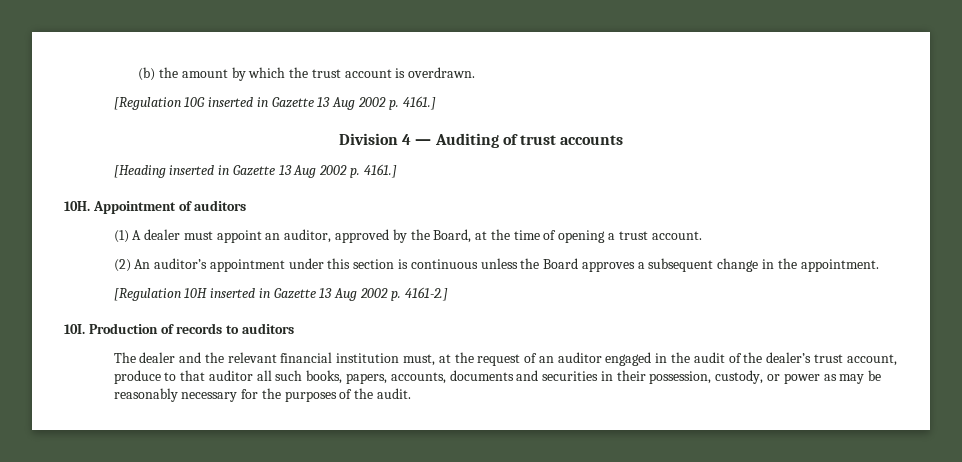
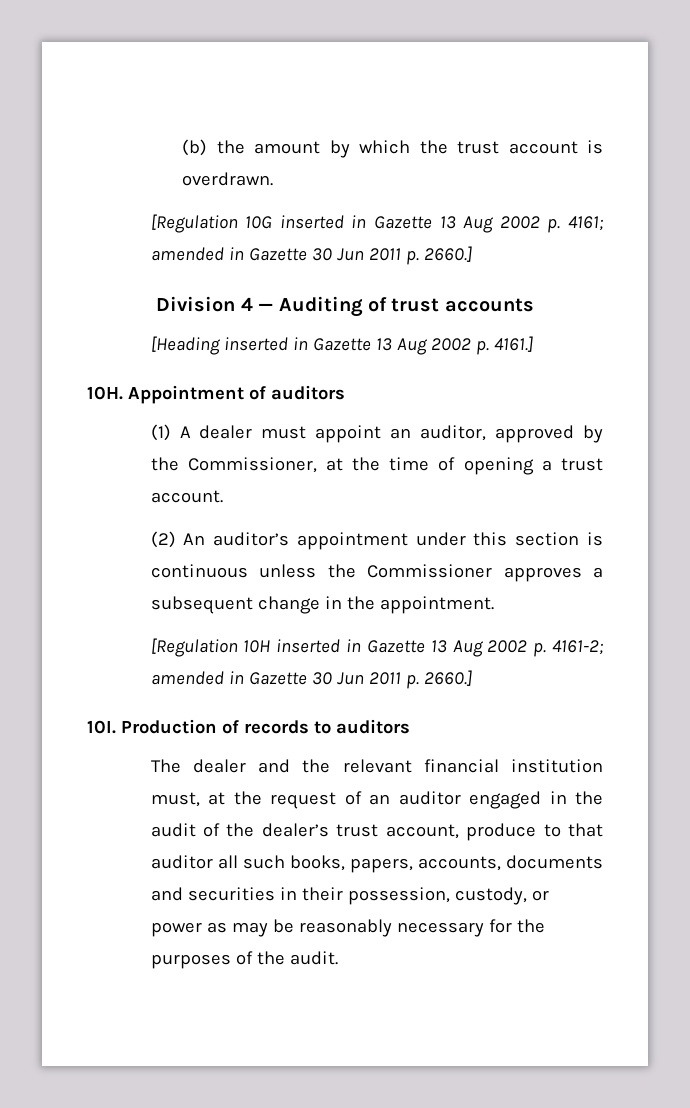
- [Regulation 10G inserted in Gazette 13 Aug 2002 p. 4161.]
+ [Regulation 10G inserted in Gazette 13 Aug 2002 p. 4161; amended in Gazette 30 Jun 2011 p. 2660.]
- (1) A dealer must appoint an auditor, approved by the Board, at the time of opening a trust account.
+ (1) A dealer must appoint an auditor, approved by the Commissioner, at the time of opening a trust account.
- (2) An auditor’s appointment under this section is continuous unless the Board approves a subsequent change in the appointment.
+ (2) An auditor’s appointment under this section is continuous unless the Commissioner approves a subsequent change in the appointment.
- [Regulation 10H inserted in Gazette 13 Aug 2002 p. 4161-2.]
+ [Regulation 10H inserted in Gazette 13 Aug 2002 p. 4161-2; amended in Gazette 30 Jun 2011 p. 2660.]

